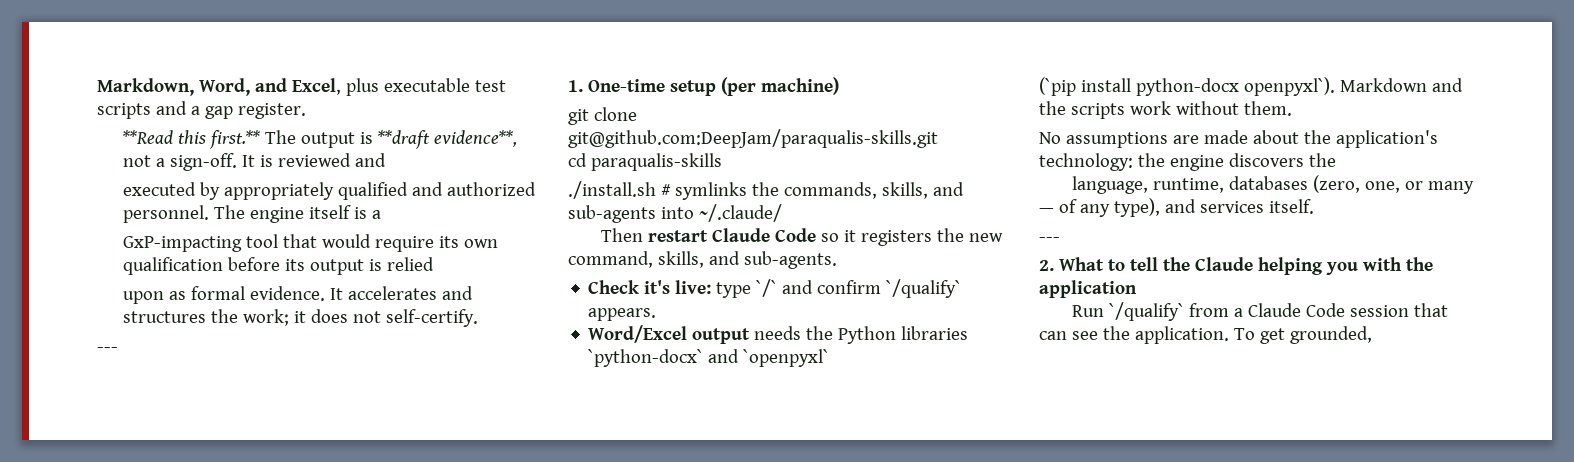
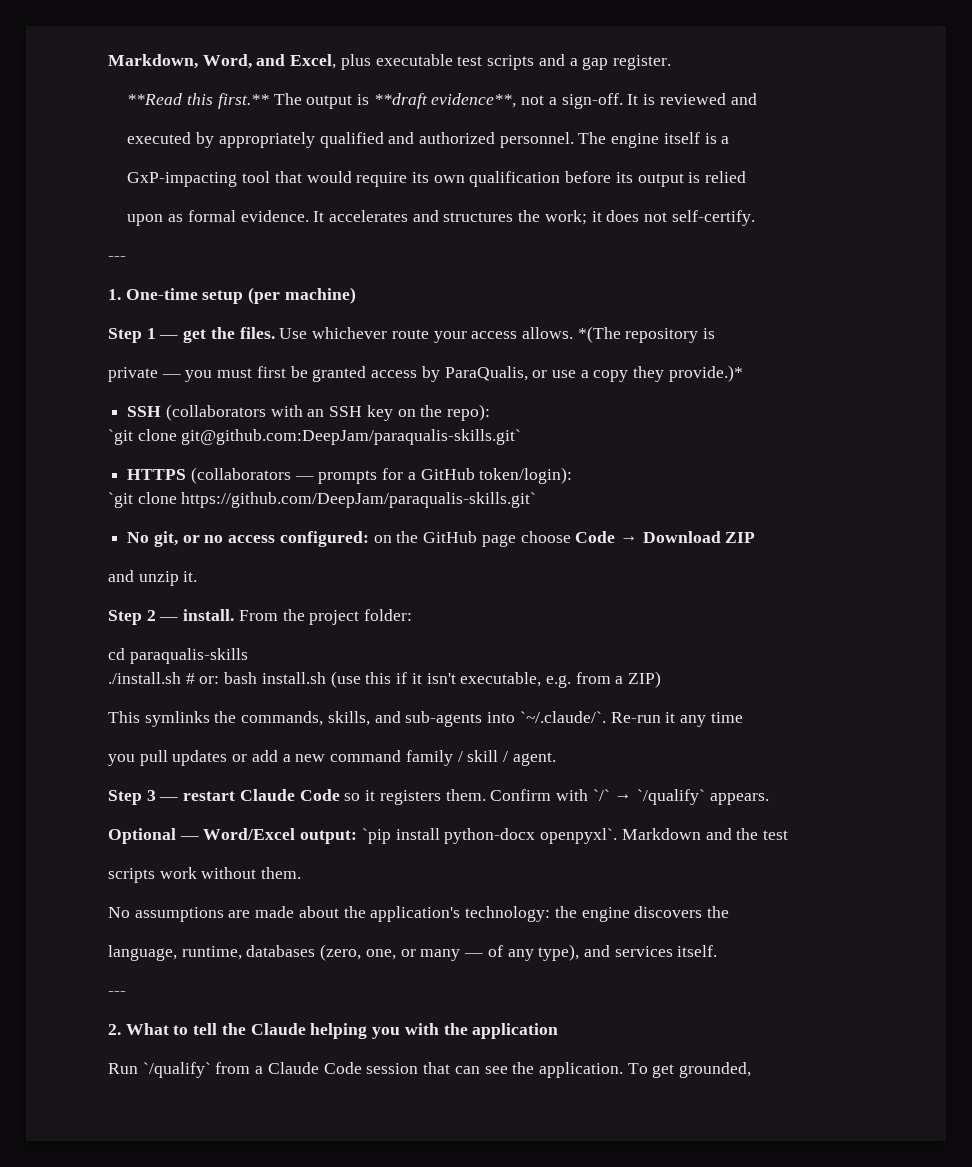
- git clone git@github.com:DeepJam/paraqualis-skills.git
+ Step 1 — get the files. Use whichever route your access allows. *(The repository is
+ private — you must first be granted access by ParaQualis, or use a copy they provide.)*
+ SSH (collaborators with an SSH key on the repo):
+ `git clone git@github.com:DeepJam/paraqualis-skills.git`
+ HTTPS (collaborators — prompts for a GitHub token/login):
+ `git clone https://github.com/DeepJam/paraqualis-skills.git`
+ No git, or no access configured: on the GitHub page choose Code → Download ZIP
+ and unzip it.
+ Step 2 — install. From the project folder:
  cd paraqualis-skills
- ./install.sh # symlinks the commands, skills, and sub-agents into ~/.claude/
- Then restart Claude Code so it registers the new command, skills, and sub-agents.
- Check it's live: type `/` and confirm `/qualify` appears.
- Word/Excel output needs the Python libraries `python-docx` and `openpyxl`
- (`pip install python-docx openpyxl`).
+ ./install.sh # or: bash install.sh (use this if it isn't executable, e.g. from a ZIP)
+ This symlinks the commands, skills, and sub-agents into `~/.claude/`. Re-run it any time
+ you pull updates or add a new command family / skill / agent.
+ Step 3 — restart Claude Code so it registers them. Confirm with `/` → `/qualify` appears.
+ Optional — Word/Excel output: `pip install python-docx openpyxl`.
- Markdown and the scripts work without them.
+ Markdown and the test
+ scripts work without them.

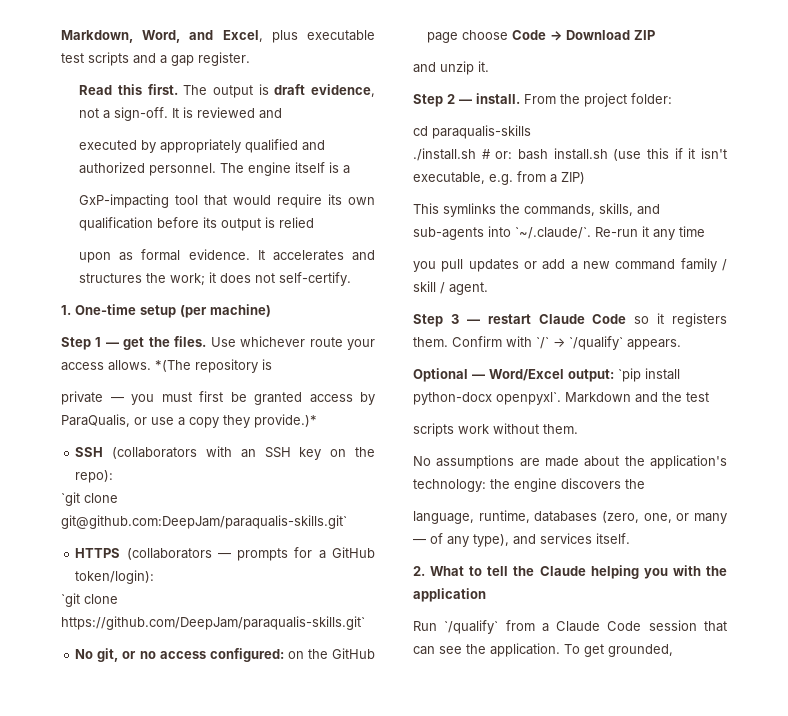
- **Read this first.** The output is **draft evidence**, not a sign-off.
+ Read this first. The output is draft evidence, not a sign-off.
  It accelerates and structures the work; it does not self-certify.
- ---
  language, runtime, databases (zero, one, or many — of any type), and services itself.
- ---

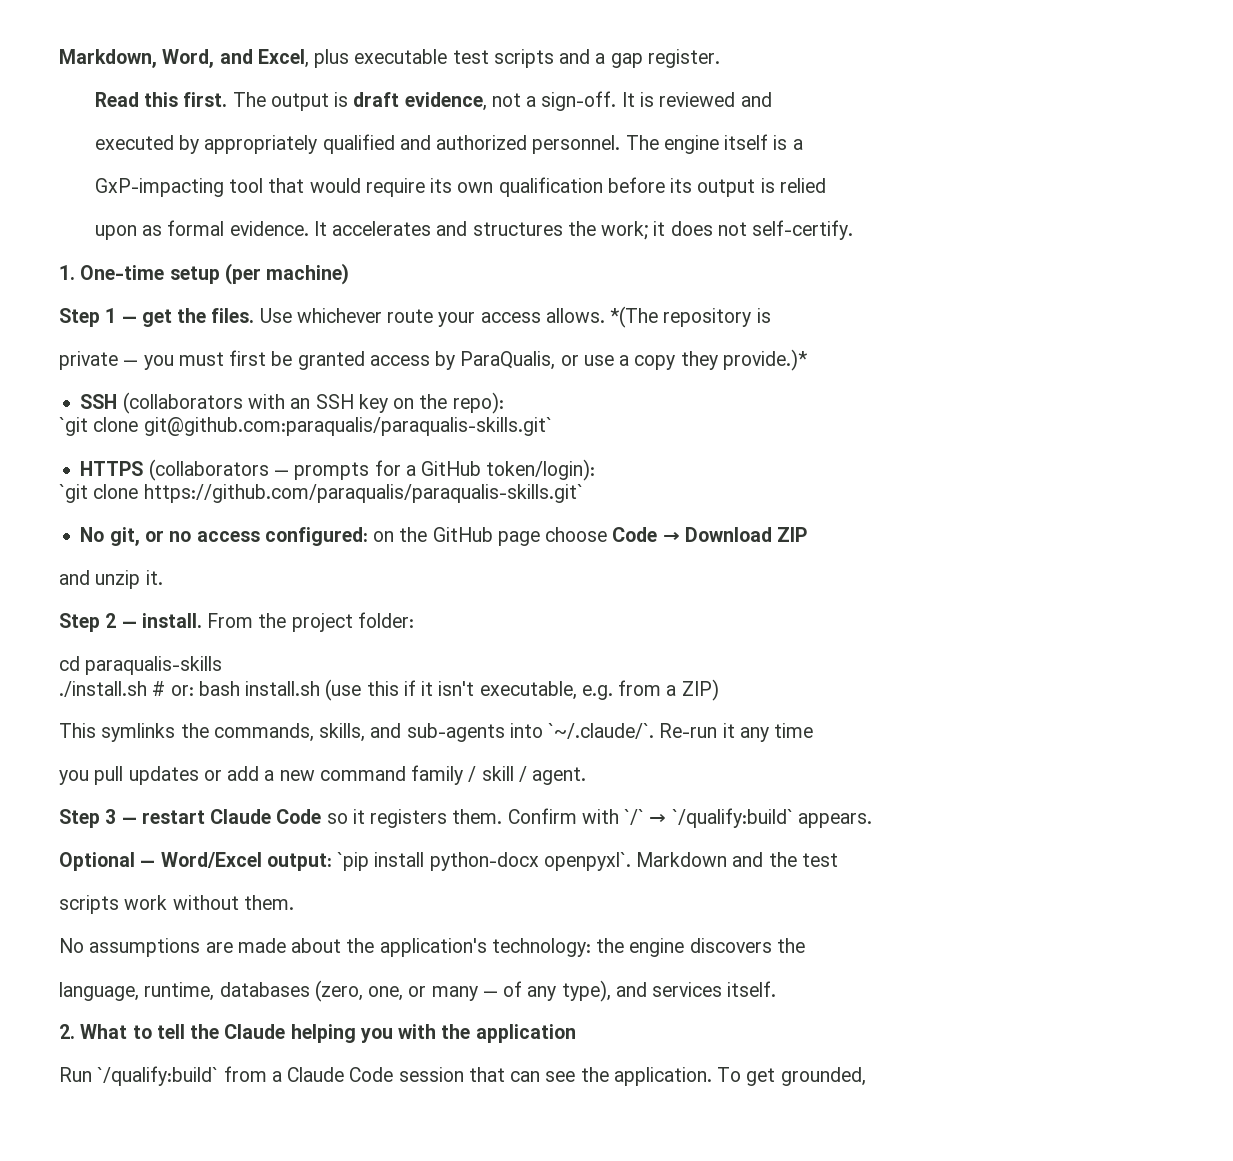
- `git clone git@github.com:DeepJam/paraqualis-skills.git`
+ `git clone git@github.com:paraqualis/paraqualis-skills.git`
- `git clone https://github.com/DeepJam/paraqualis-skills.git`
+ `git clone https://github.com/paraqualis/paraqualis-skills.git`
- Confirm with `/` → `/qualify` appears.
+ Confirm with `/` → `/qualify:build` appears.
- Run `/qualify` from a Claude Code session that can see the application.
+ Run `/qualify:build` from a Claude Code session that can see the application.

